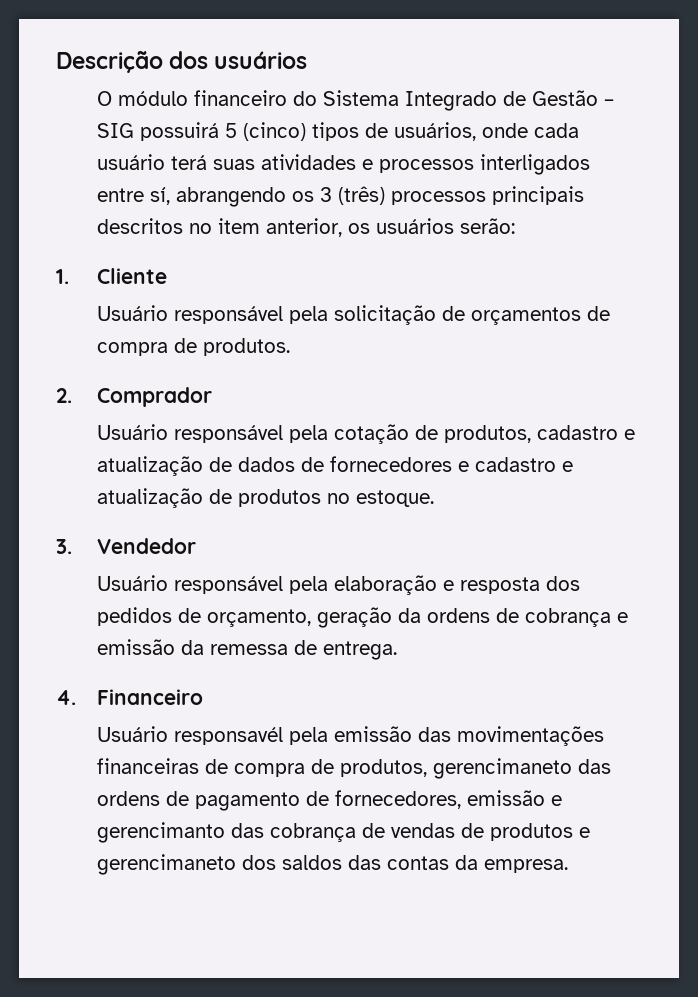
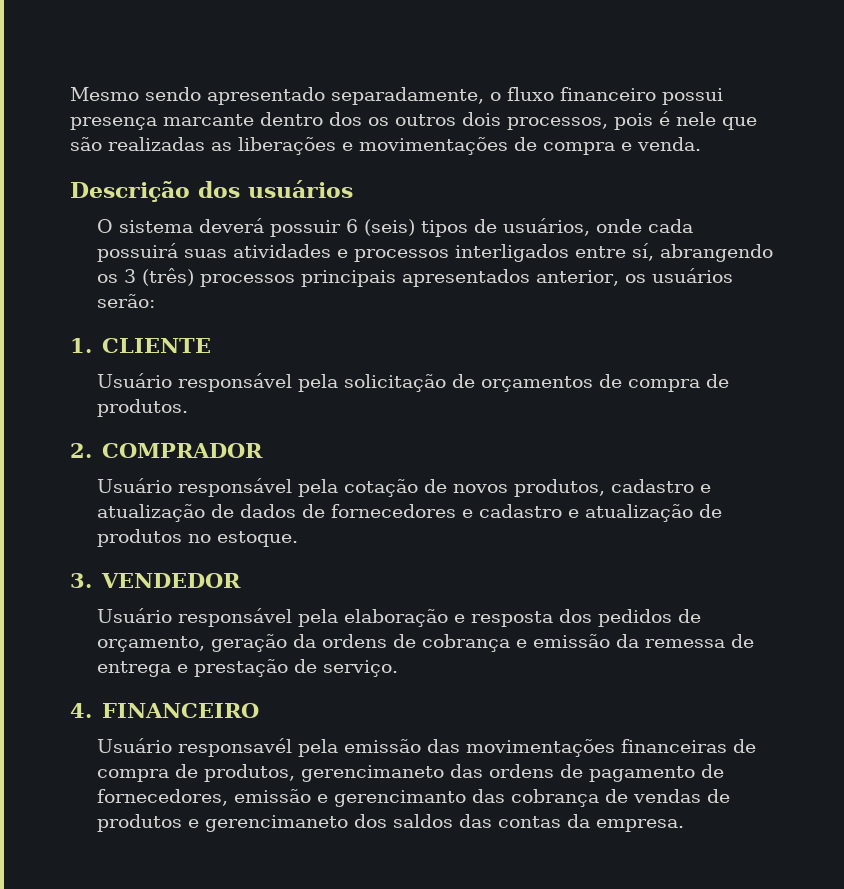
+ Mesmo sendo apresentado separadamente, o fluxo financeiro possui presença marcante dentro dos os outros dois processos, pois é nele que são realizadas as liberações e movimentações de compra e venda.
  Descrição dos usuários
- O módulo financeiro do Sistema Integrado de Gestão – SIG possuirá 5 (cinco) tipos de usuários, onde cada usuário terá suas atividades e processos interligados entre sí, abrangendo os 3 (três) processos principais descritos no item anterior, os usuários serão:
+ O sistema deverá possuir 6 (seis) tipos de usuários, onde cada possuirá suas atividades e processos interligados entre sí, abrangendo os 3 (três) processos principais apresentados anterior, os usuários serão:
- 1. Cliente
+ 1. CLIENTE
- 2. Comprador
+ 2. COMPRADOR
- Usuário responsável pela cotação de produtos, cadastro e atualização de dados de fornecedores e cadastro e atualização de produtos no estoque.
+ Usuário responsável pela cotação de novos produtos, cadastro e atualização de dados de fornecedores e cadastro e atualização de produtos no estoque.
- 3. Vendedor
+ 3. VENDEDOR
- Usuário responsável pela elaboração e resposta dos pedidos de orçamento, geração da ordens de cobrança e emissão da remessa de entrega.
+ Usuário responsável pela elaboração e resposta dos pedidos de orçamento, geração da ordens de cobrança e emissão da remessa de entrega e prestação de serviço.
- 4. Financeiro
+ 4. FINANCEIRO

